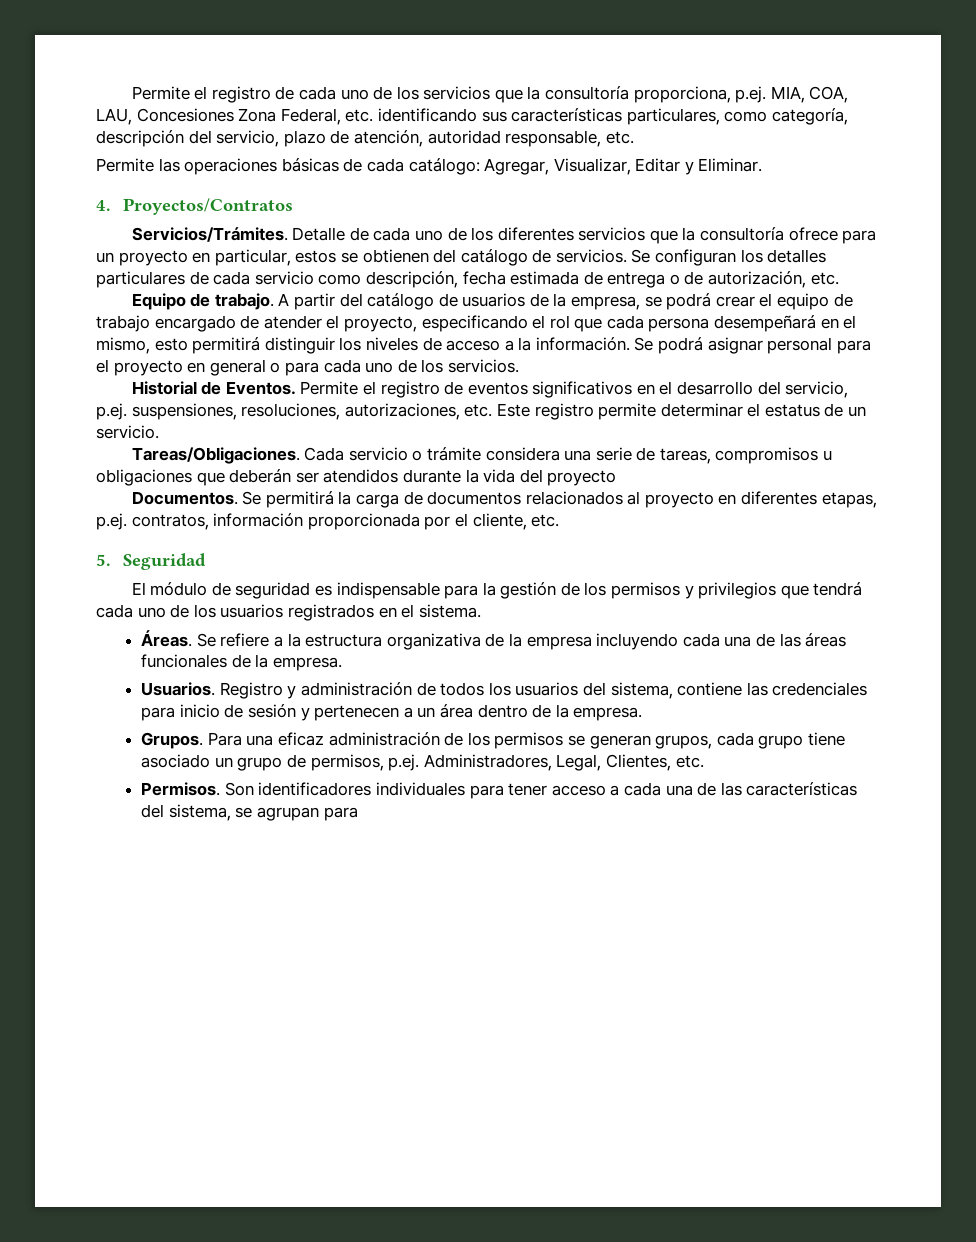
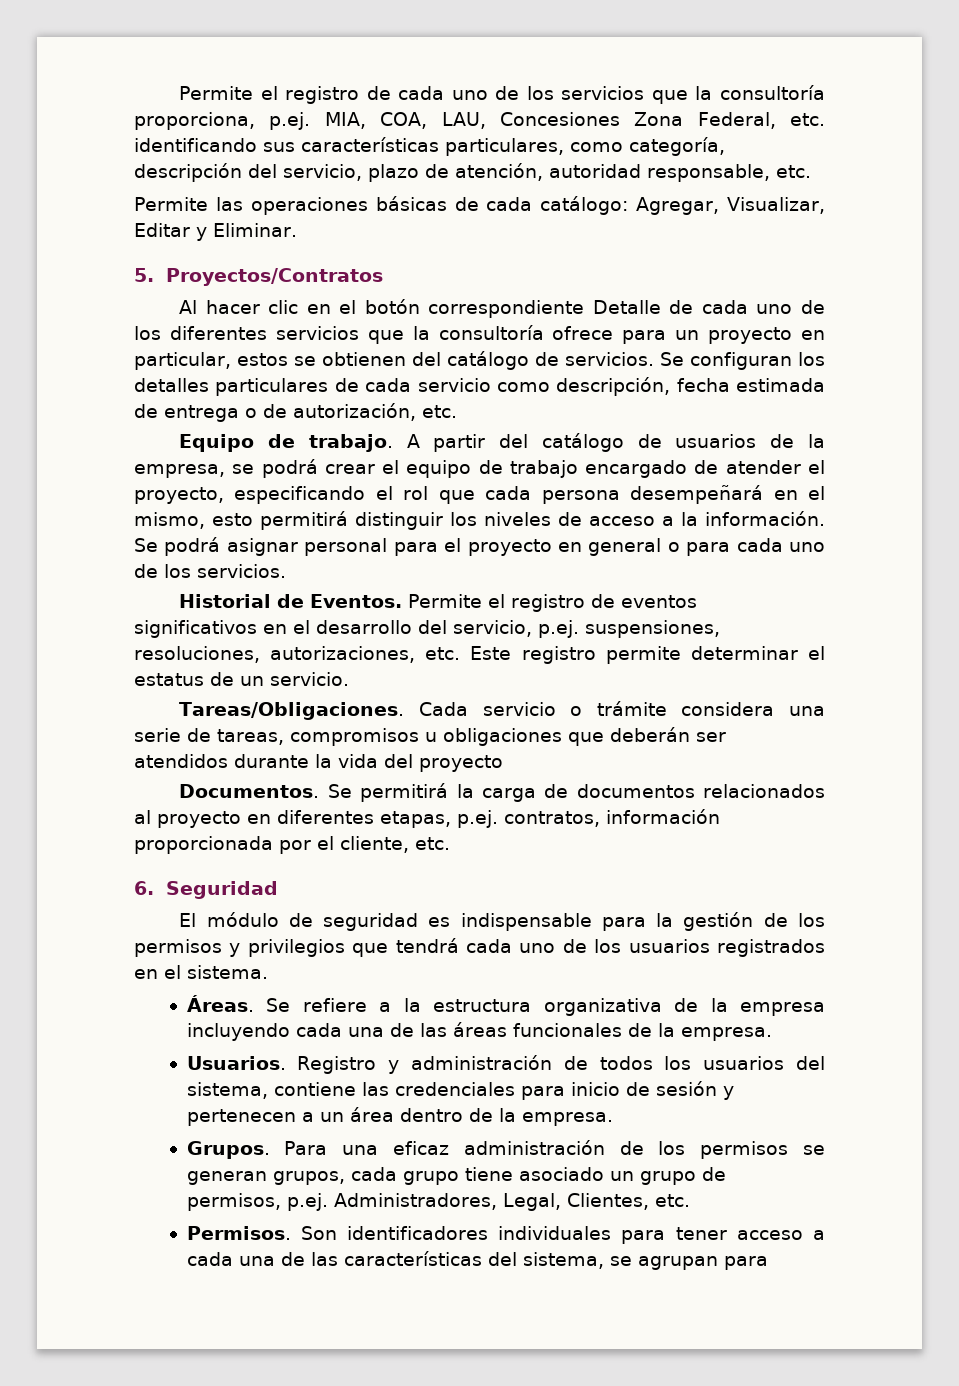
- 4. Proyectos/Contratos
+ 5. Proyectos/Contratos
- Servicios/Trámites. Detalle de cada uno de los diferentes servicios que la consultoría ofrece para un proyecto en particular, estos se obtienen del catálogo de servicios.
+ Al hacer clic en el botón correspondiente Detalle de cada uno de los diferentes servicios que la consultoría ofrece para un proyecto en particular, estos se obtienen del catálogo de servicios.
- 5. Seguridad
+ 6. Seguridad

